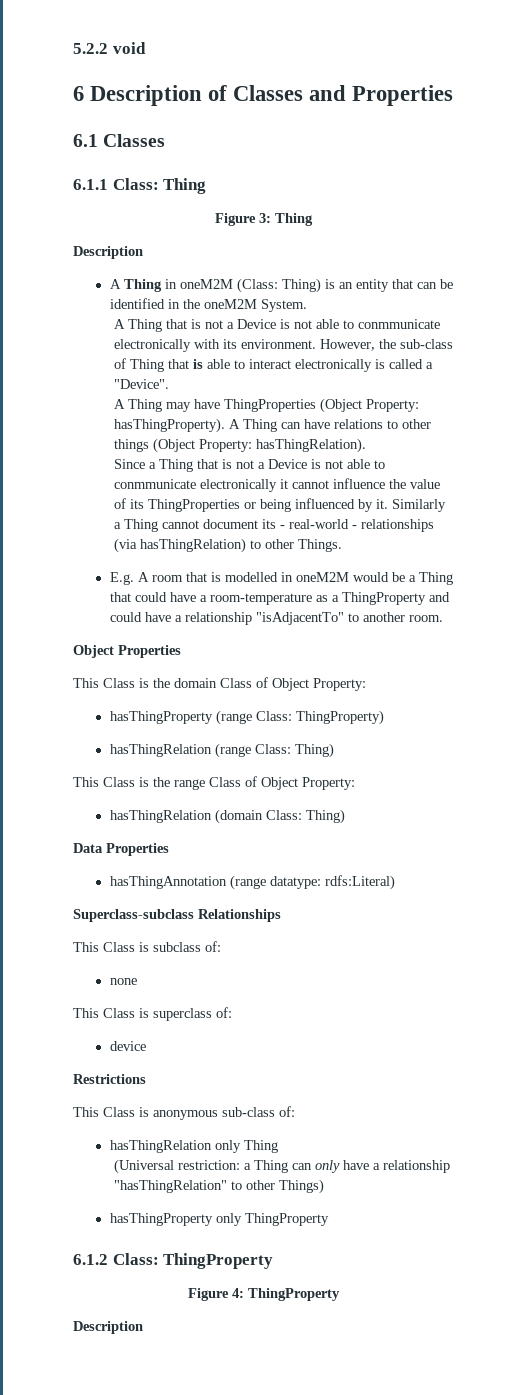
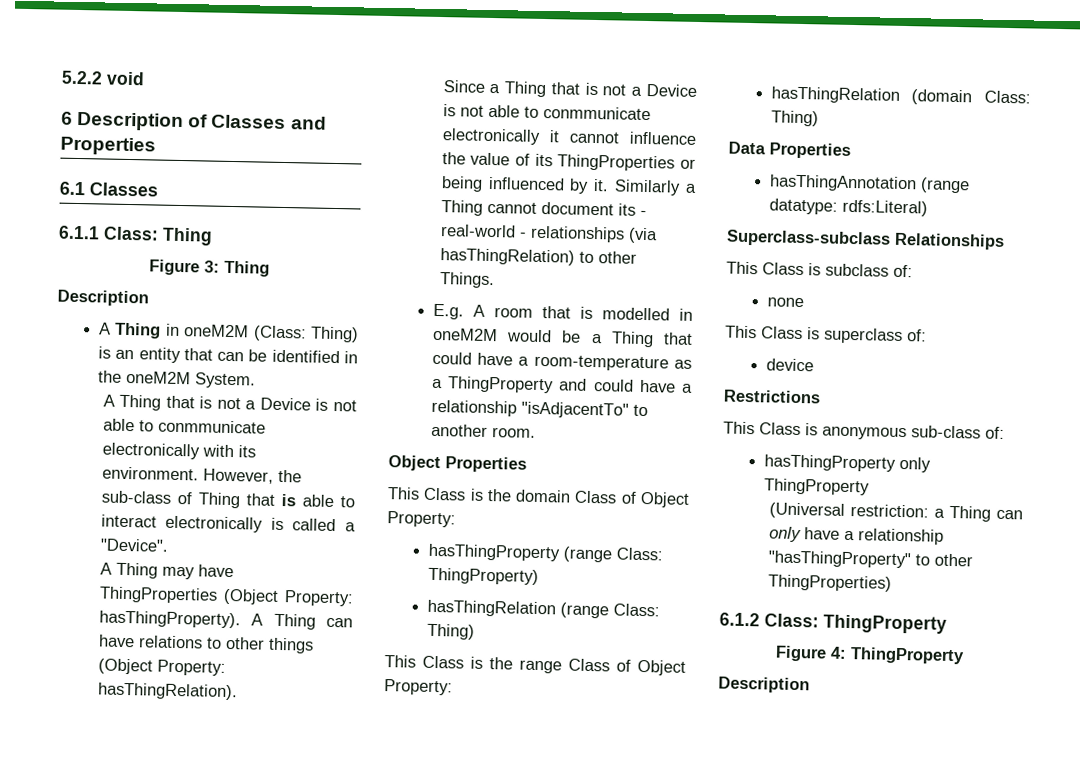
- hasThingRelation only Thing
+ hasThingProperty only ThingProperty
- (Universal restriction: a Thing can only have a relationship "hasThingRelation" to other Things)
- hasThingProperty only ThingProperty
+ (Universal restriction: a Thing can only have a relationship "hasThingProperty" to other ThingProperties)

